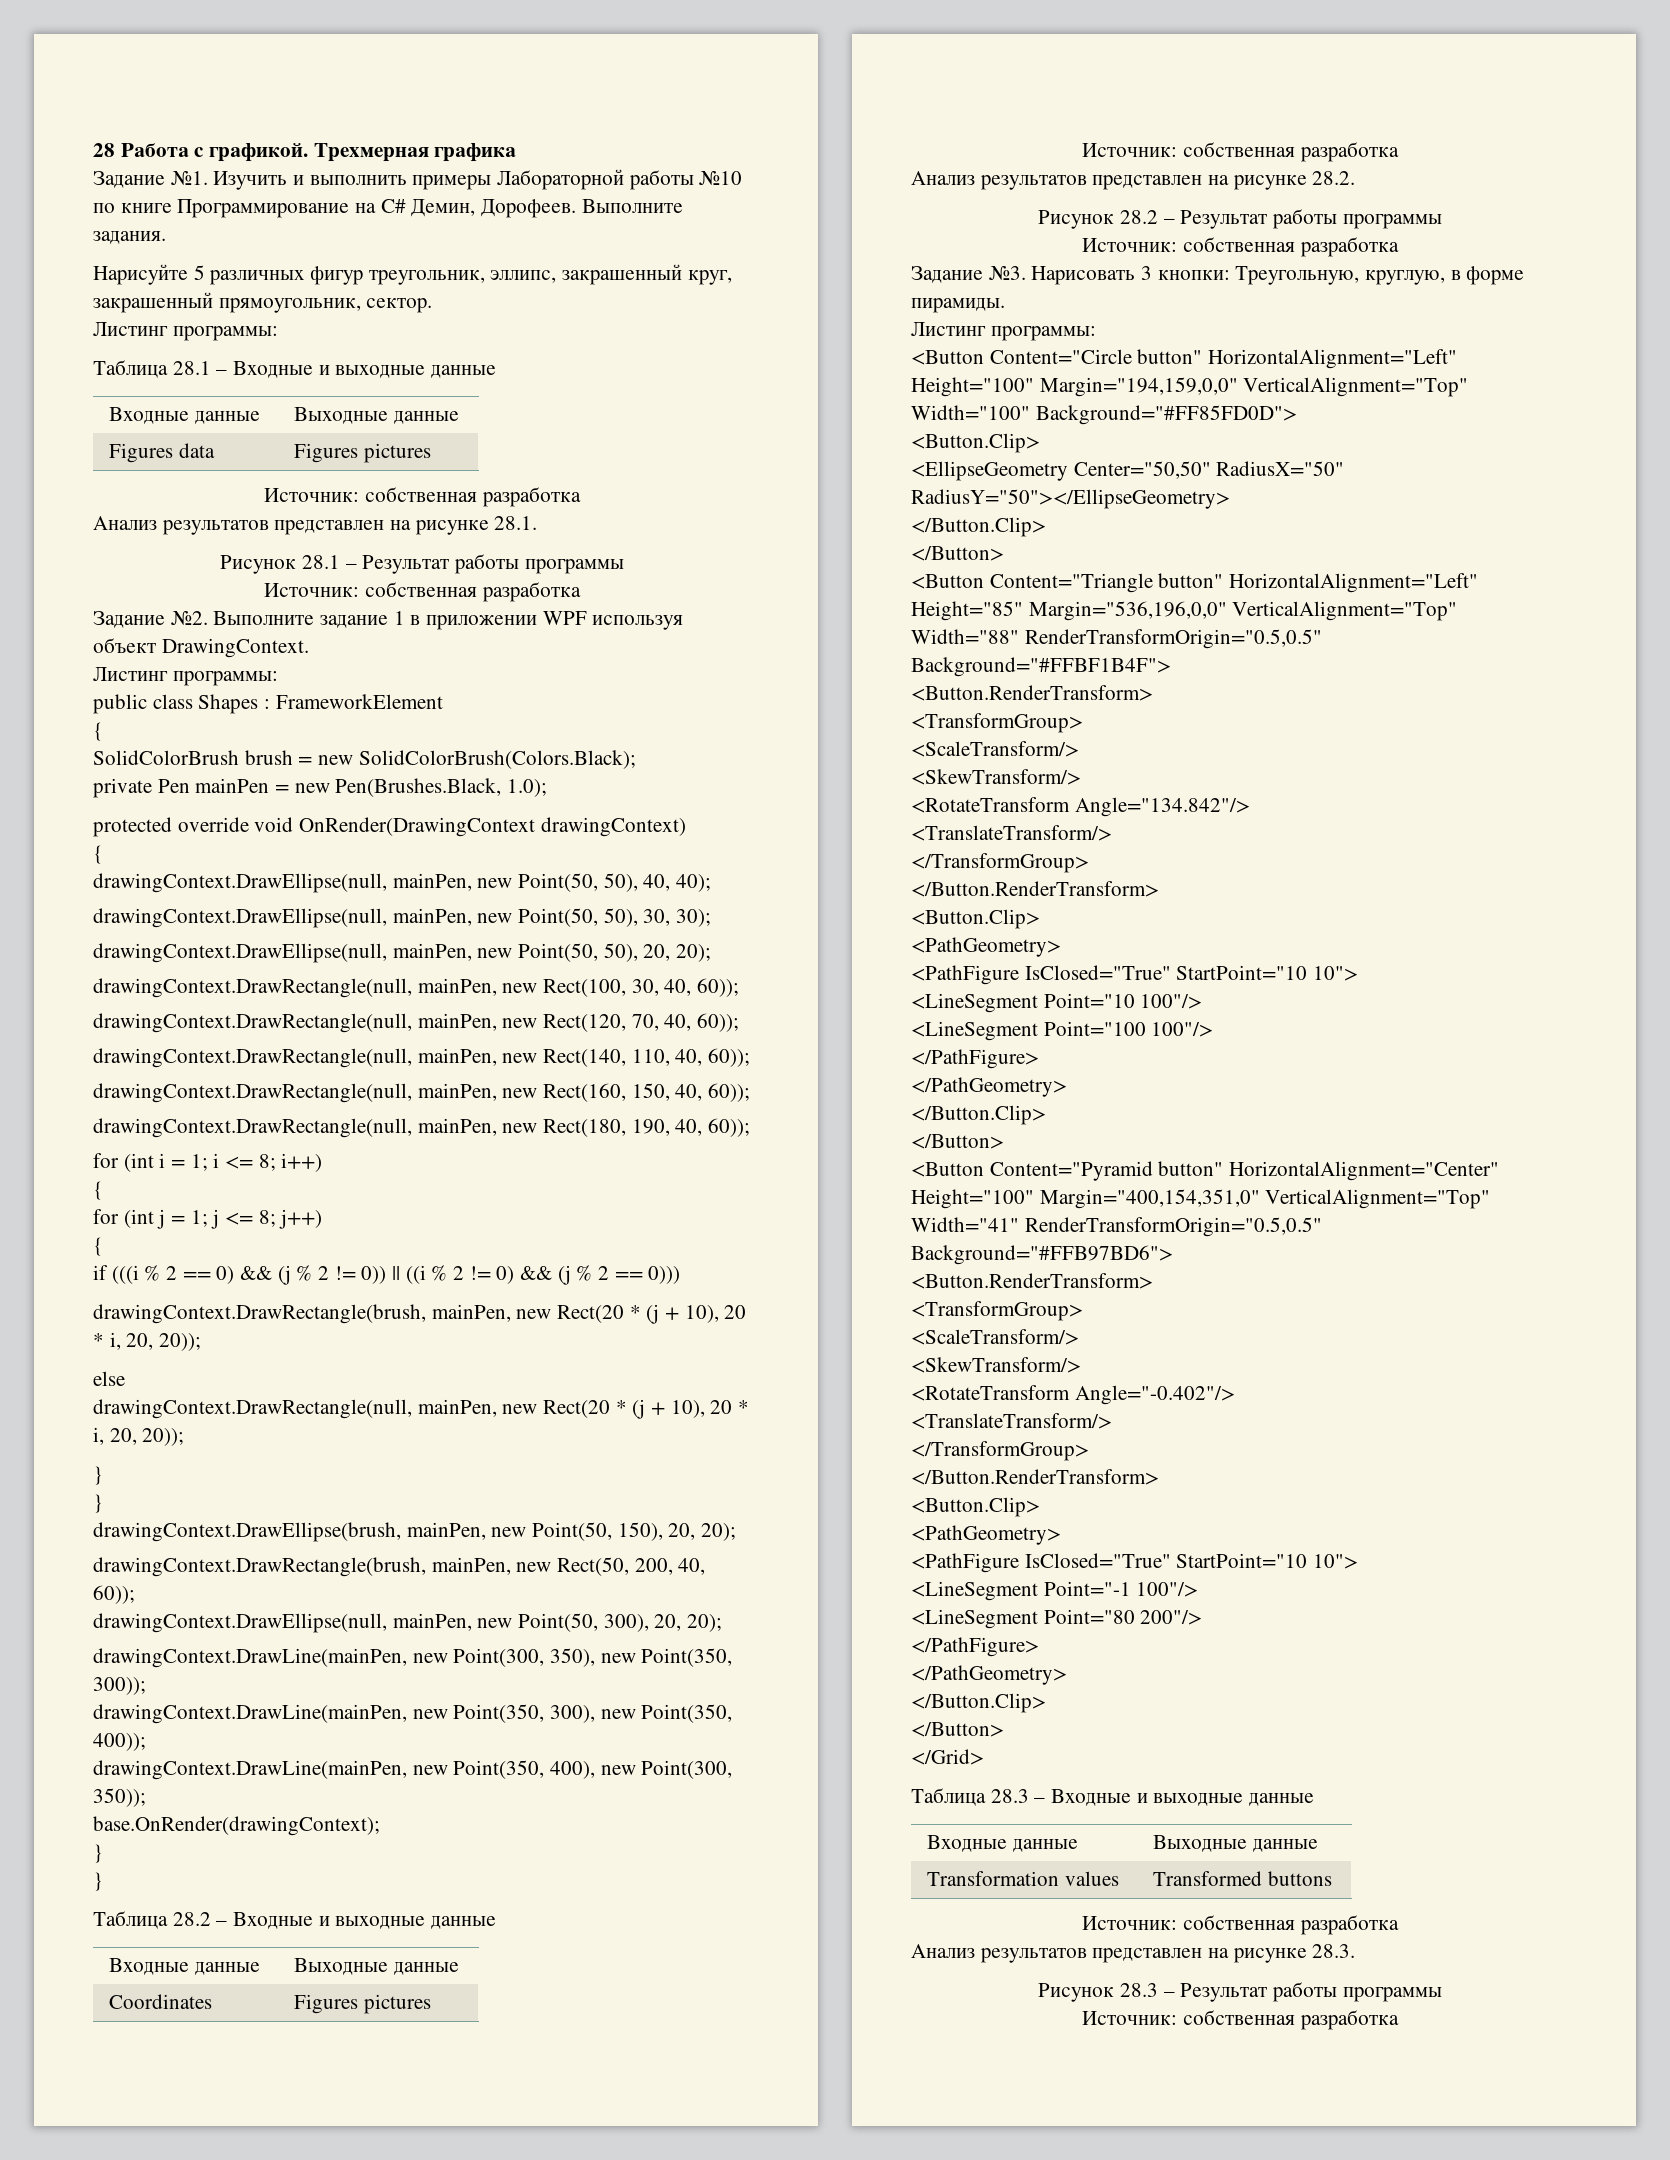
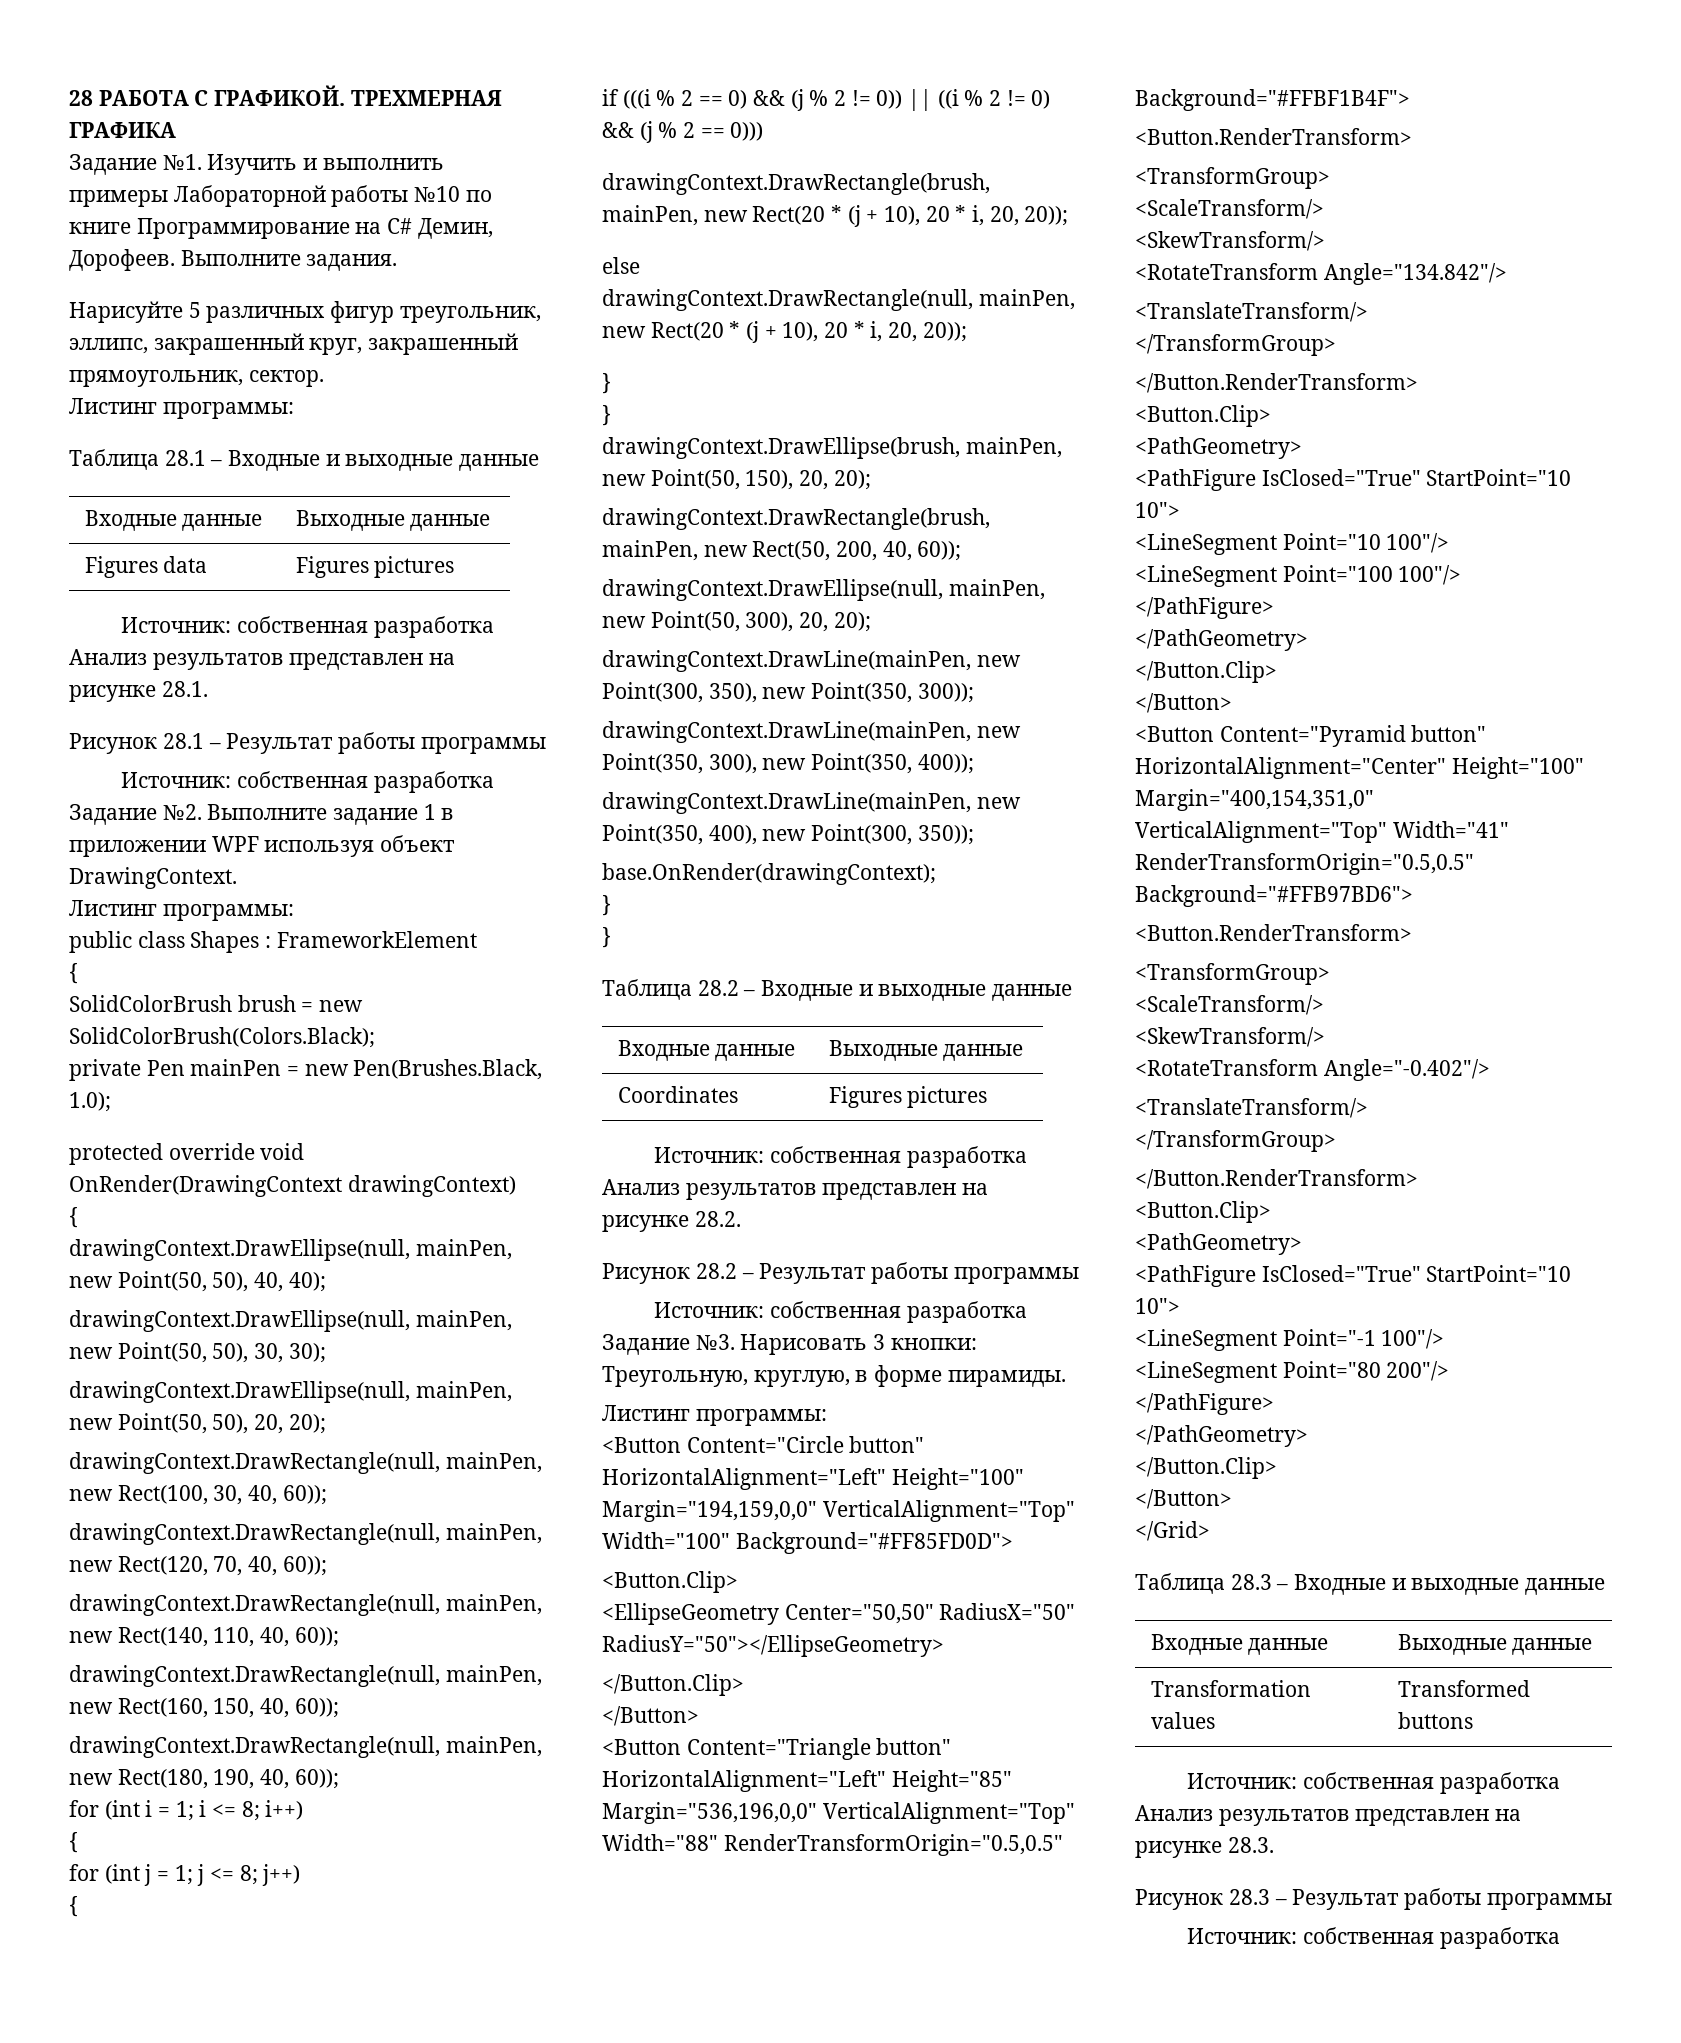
- 28 Работа с графикой. Трехмерная графика
+ 28 РАБОТА С ГРАФИКОЙ. ТРЕХМЕРНАЯ ГРАФИКА

